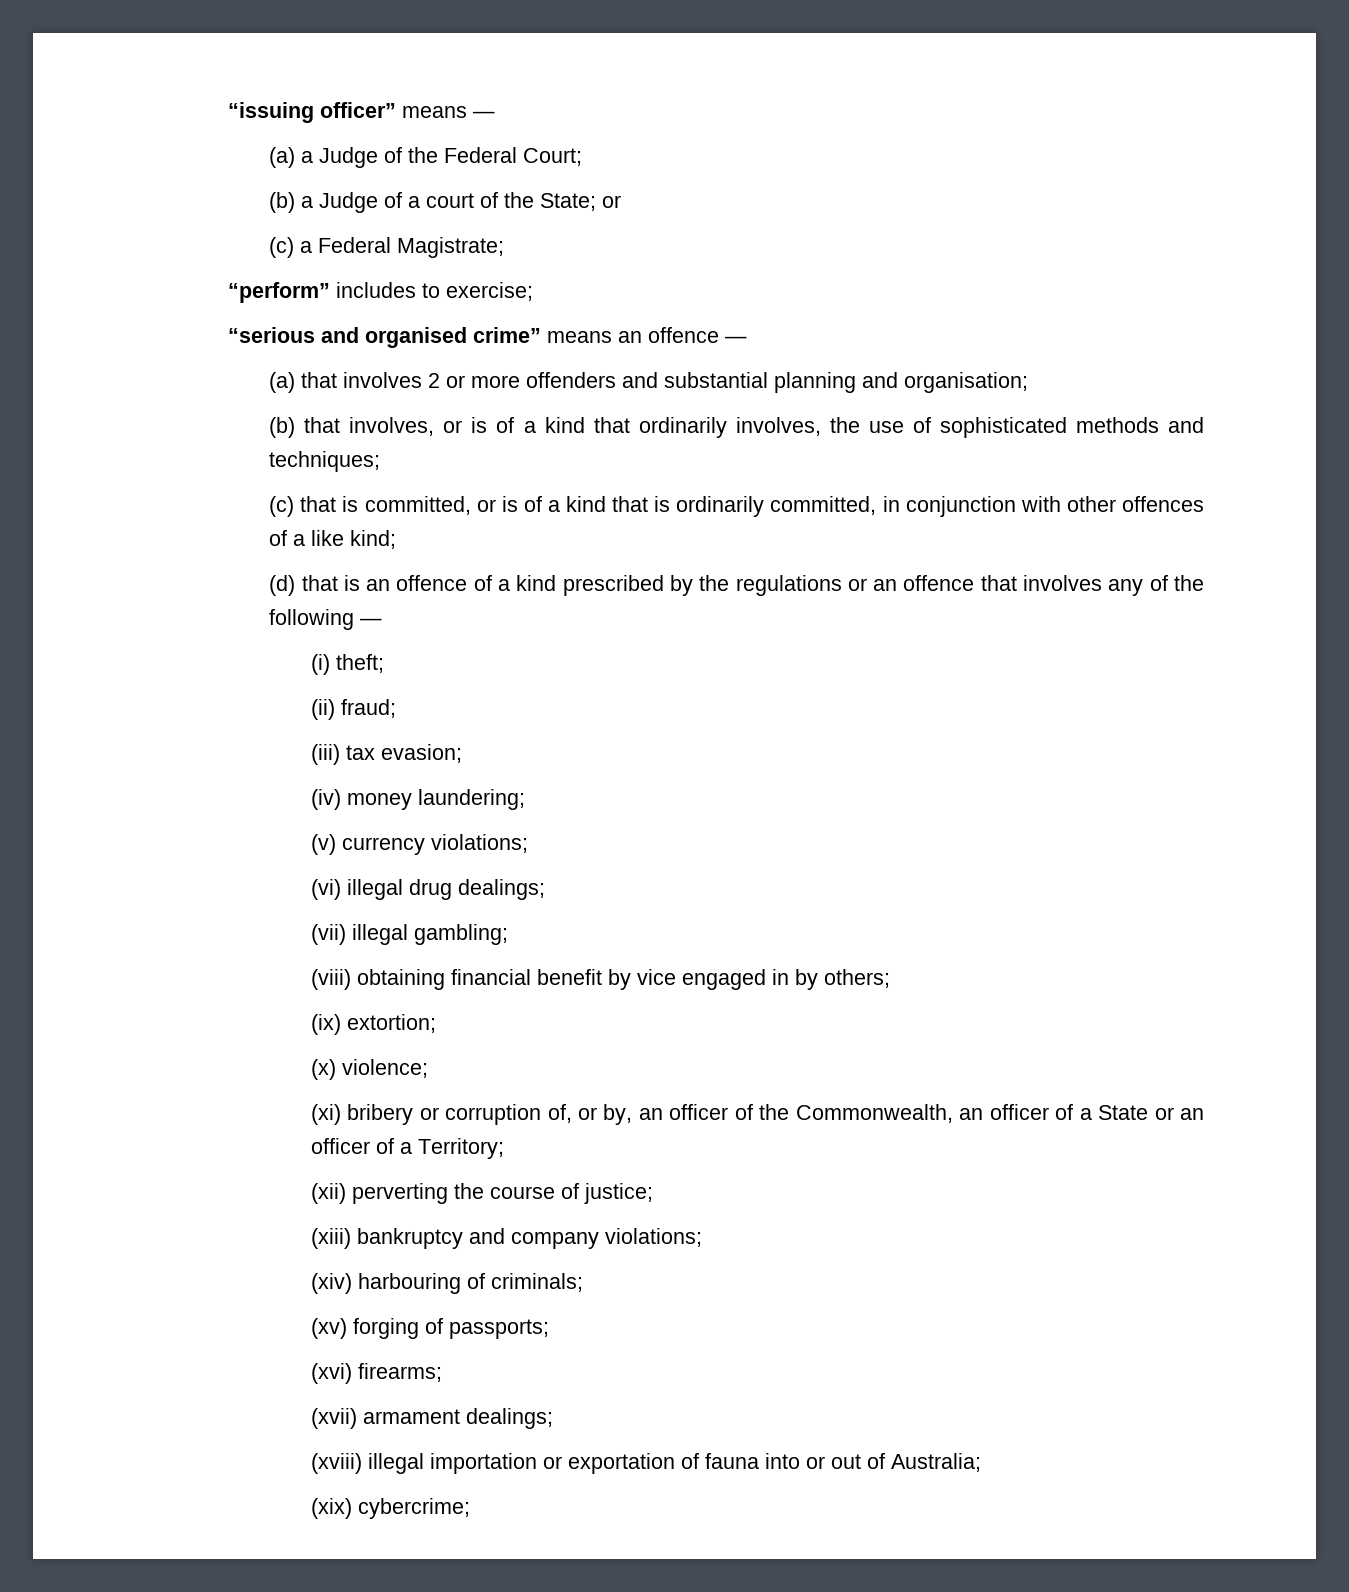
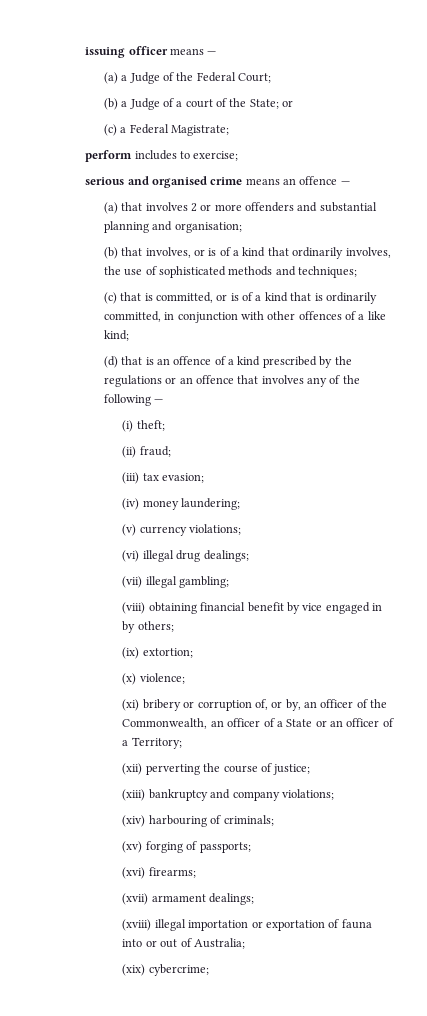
- “issuing officer” means —
+ issuing officer means —
- “perform” includes to exercise;
+ perform includes to exercise;
- “serious and organised crime” means an offence —
+ serious and organised crime means an offence —

